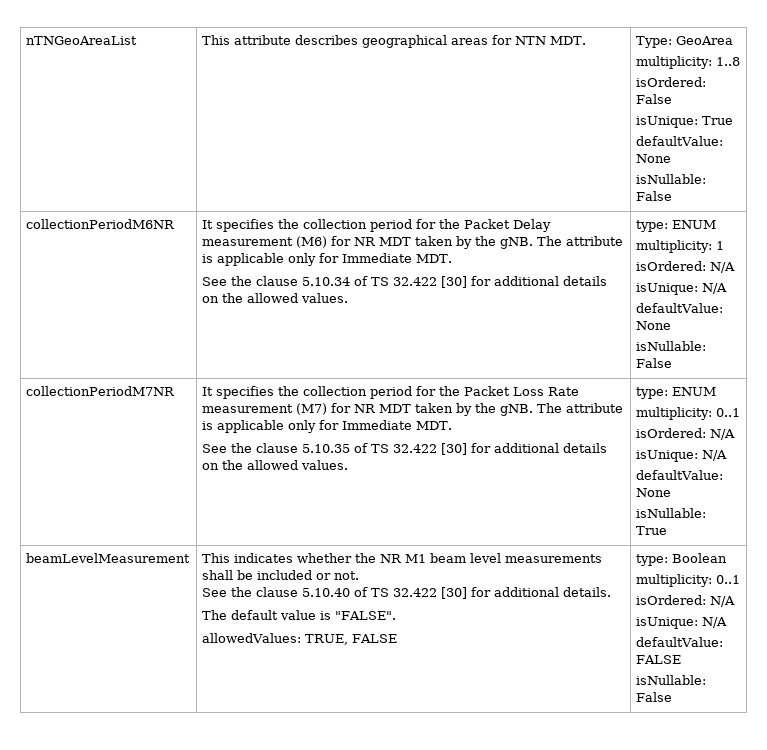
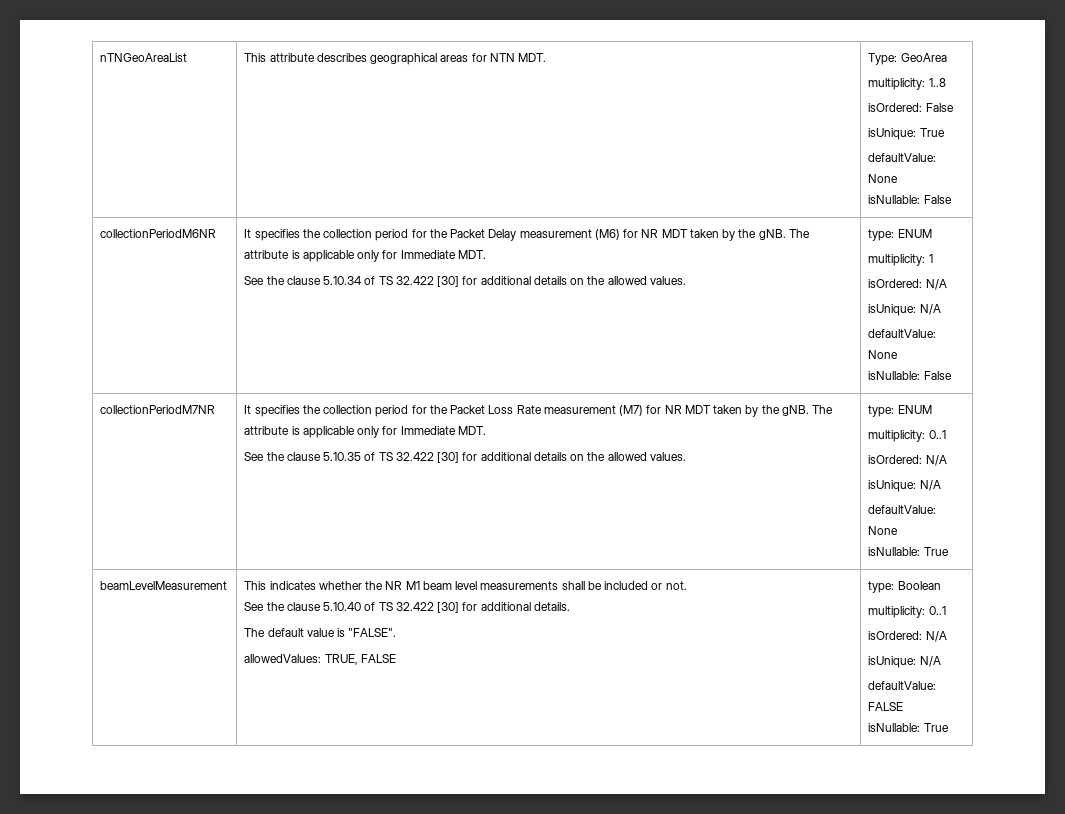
  defaultValue: FALSE
- isNullable: False
+ isNullable: True

